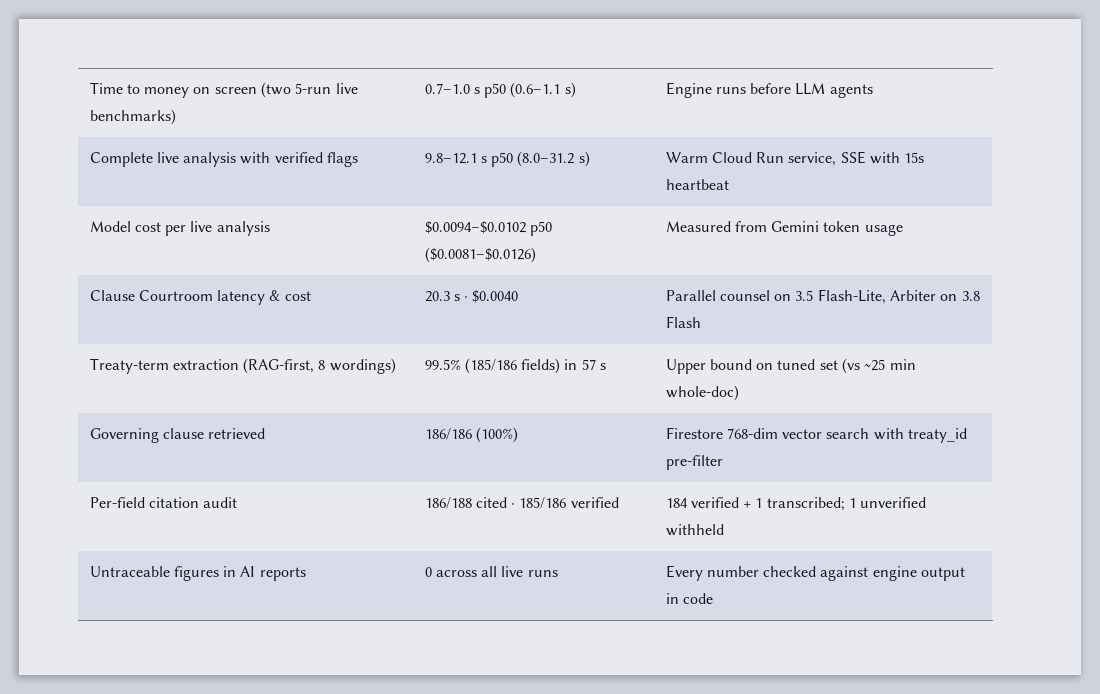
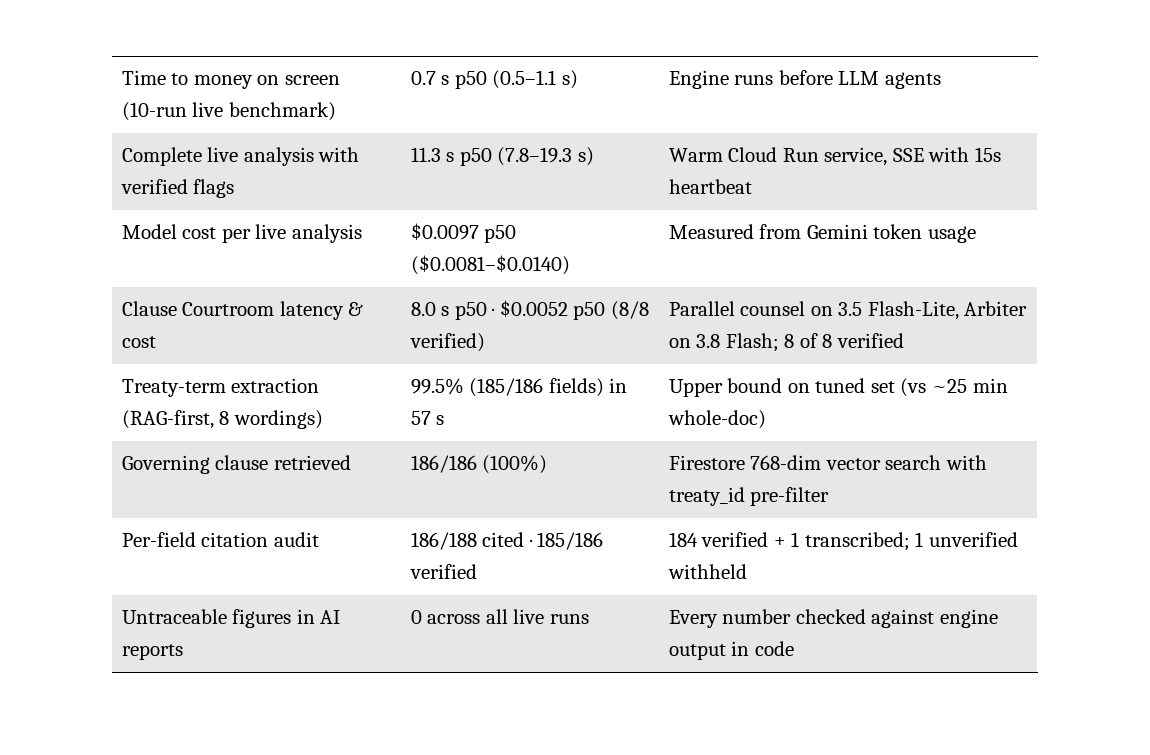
- Time to money on screen (two 5-run live benchmarks) | 0.7–1.0 s p50 (0.6–1.1 s) | Engine runs before LLM agents
+ Time to money on screen (10-run live benchmark) | 0.7 s p50 (0.5–1.1 s) | Engine runs before LLM agents
- Complete live analysis with verified flags | 9.8–12.1 s p50 (8.0–31.2 s) | Warm Cloud Run service, SSE with 15s heartbeat
+ Complete live analysis with verified flags | 11.3 s p50 (7.8–19.3 s) | Warm Cloud Run service, SSE with 15s heartbeat
- Model cost per live analysis | $0.0094–$0.0102 p50 ($0.0081–$0.0126) | Measured from Gemini token usage
+ Model cost per live analysis | $0.0097 p50 ($0.0081–$0.0140) | Measured from Gemini token usage
- Clause Courtroom latency & cost | 20.3 s · $0.0040 | Parallel counsel on 3.5 Flash-Lite, Arbiter on 3.8 Flash
+ Clause Courtroom latency & cost | 8.0 s p50 · $0.0052 p50 (8/8 verified) | Parallel counsel on 3.5 Flash-Lite, Arbiter on 3.8 Flash; 8 of 8 verified

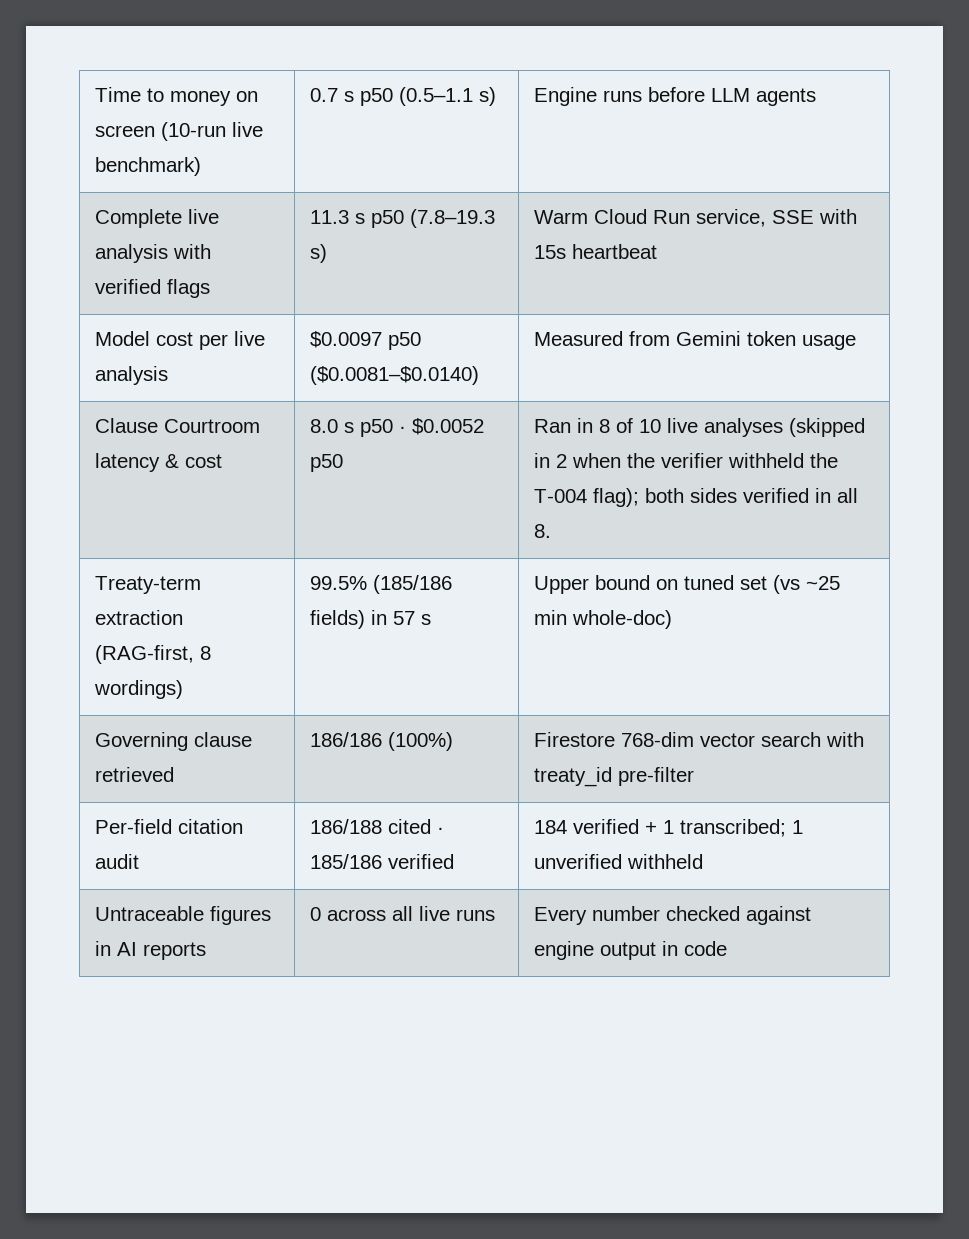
- Clause Courtroom latency & cost | 8.0 s p50 · $0.0052 p50 (8/8 verified) | Parallel counsel on 3.5 Flash-Lite, Arbiter on 3.8 Flash; 8 of 8 verified
+ Clause Courtroom latency & cost | 8.0 s p50 · $0.0052 p50 | Ran in 8 of 10 live analyses (skipped in 2 when the verifier withheld the T-004 flag); both sides verified in all 8.

